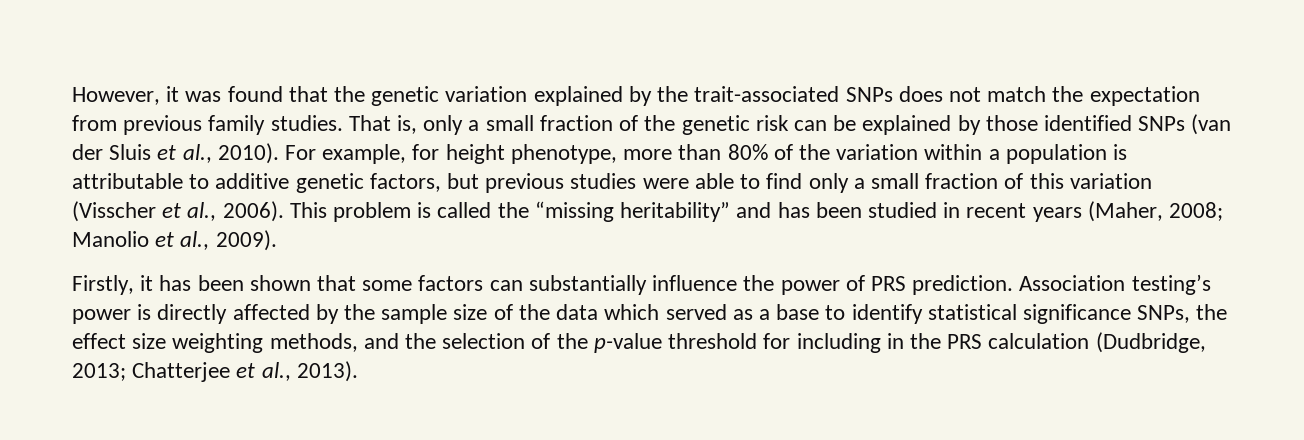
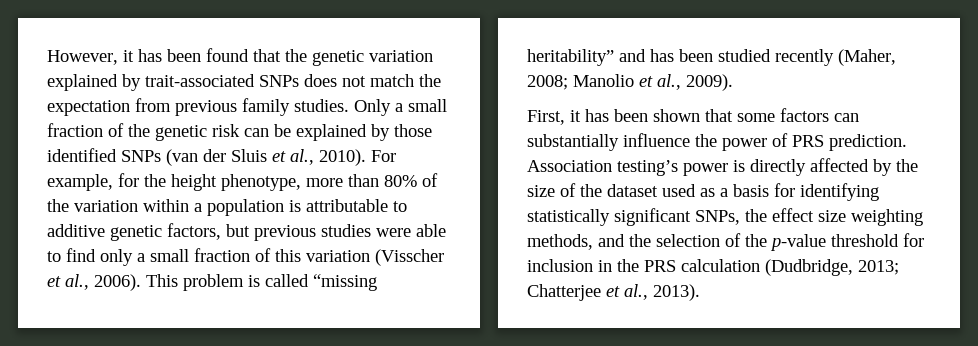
- However, it was found that the genetic variation explained by the trait-associated SNPs does not match the expectation from previous family studies.
+ However, it has been found that the genetic variation explained by trait-associated SNPs does not match the expectation from previous family studies.
- That is, only a small fraction of the genetic risk can be explained by those identified SNPs (van der Sluis et al., 2010).
+ Only a small fraction of the genetic risk can be explained by those identified SNPs (van der Sluis et al., 2010).
- For example, for height phenotype, more than 80% of the variation within a population is attributable to additive genetic factors, but previous studies were able to find only a small fraction of this variation (Visscher et al., 2006).
+ For example, for the height phenotype, more than 80% of the variation within a population is attributable to additive genetic factors, but previous studies were able to find only a small fraction of this variation (Visscher et al., 2006).
- This problem is called the “missing heritability” and has been studied in recent years (Maher, 2008; Manolio et al., 2009).
+ This problem is called “missing heritability” and has been studied recently (Maher, 2008; Manolio et al., 2009).
- Firstly, it has been shown that some factors can substantially influence the power of PRS prediction.
+ First, it has been shown that some factors can substantially influence the power of PRS prediction.
- Association testing’s power is directly affected by the sample size of the data which served as a base to identify statistical significance SNPs, the effect size weighting methods, and the selection of the p-value threshold for including in the PRS calculation (Dudbridge, 2013; Chatterjee et al., 2013).
+ Association testing’s power is directly affected by the size of the dataset used as a basis for identifying statistically significant SNPs, the effect size weighting methods, and the selection of the p-value threshold for inclusion in the PRS calculation (Dudbridge, 2013; Chatterjee et al., 2013).

